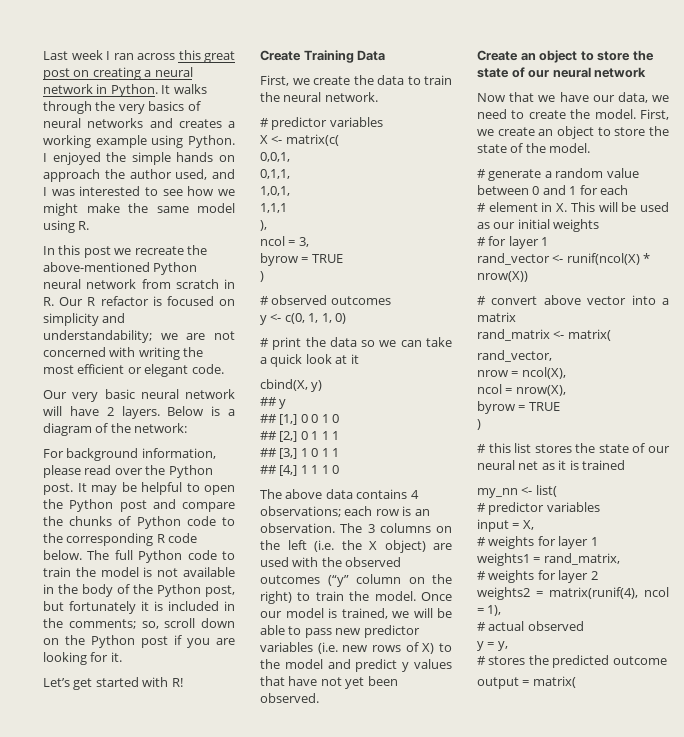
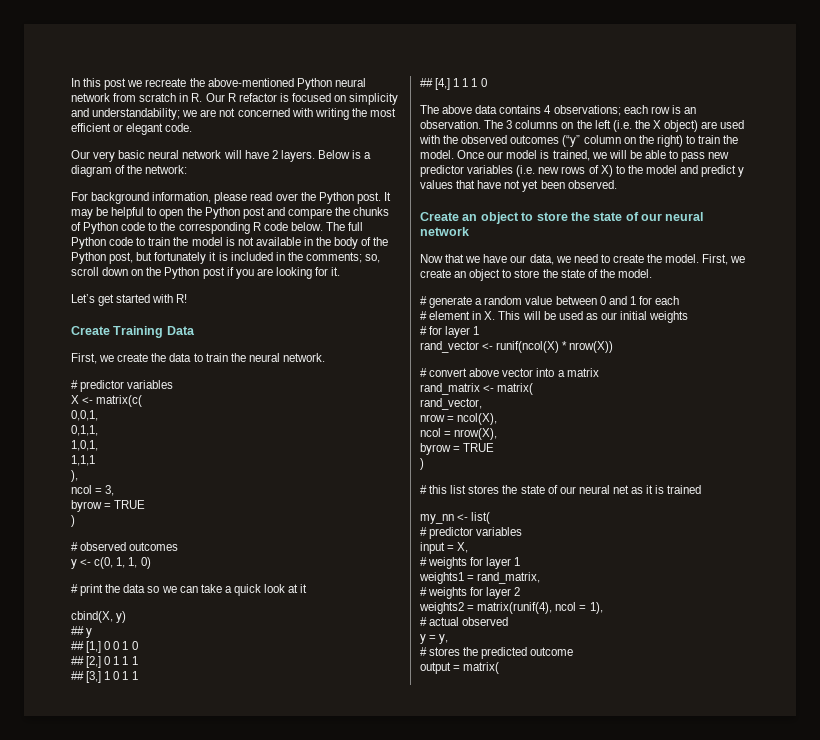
- Last week I ran across this great post on creating a neural network in Python. It walks through the very basics of neural networks and creates a working example using Python. I enjoyed the simple hands on approach the author used, and I was interested to see how we might make the same model using R.

